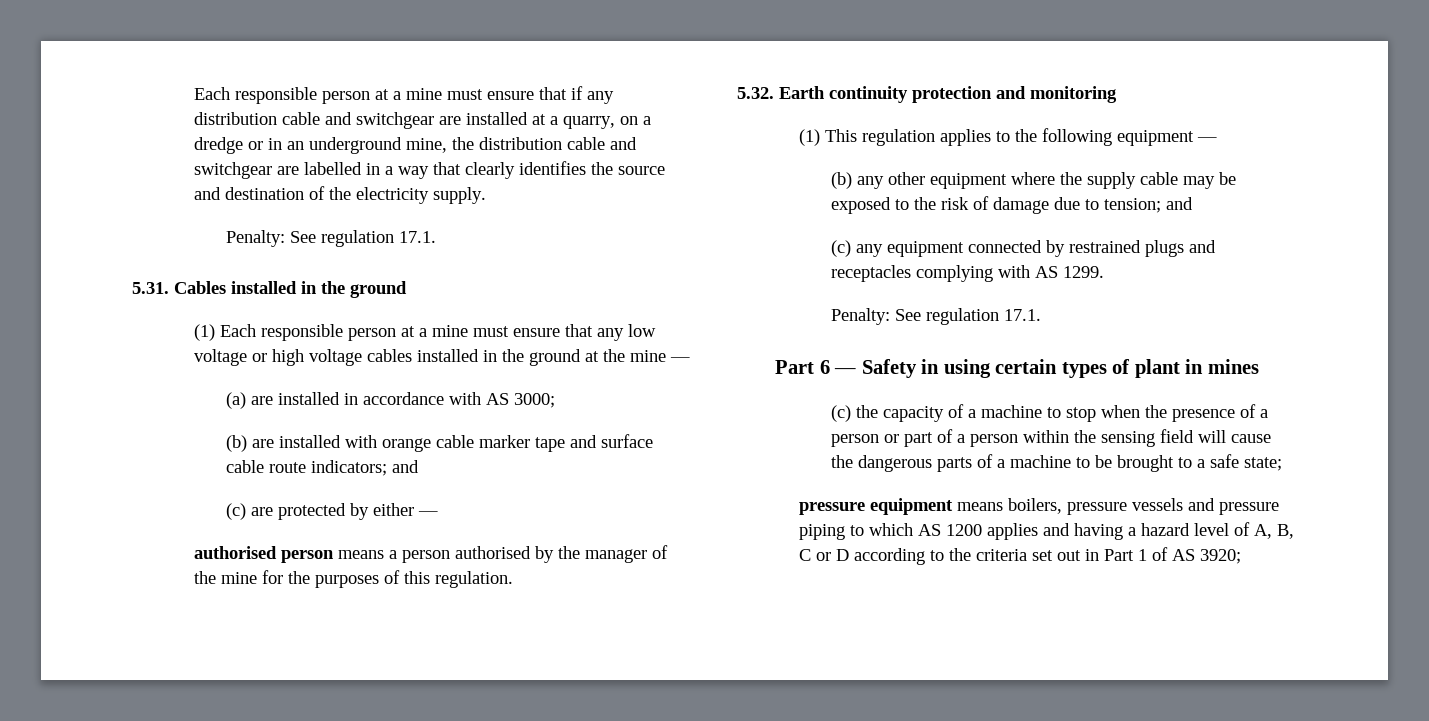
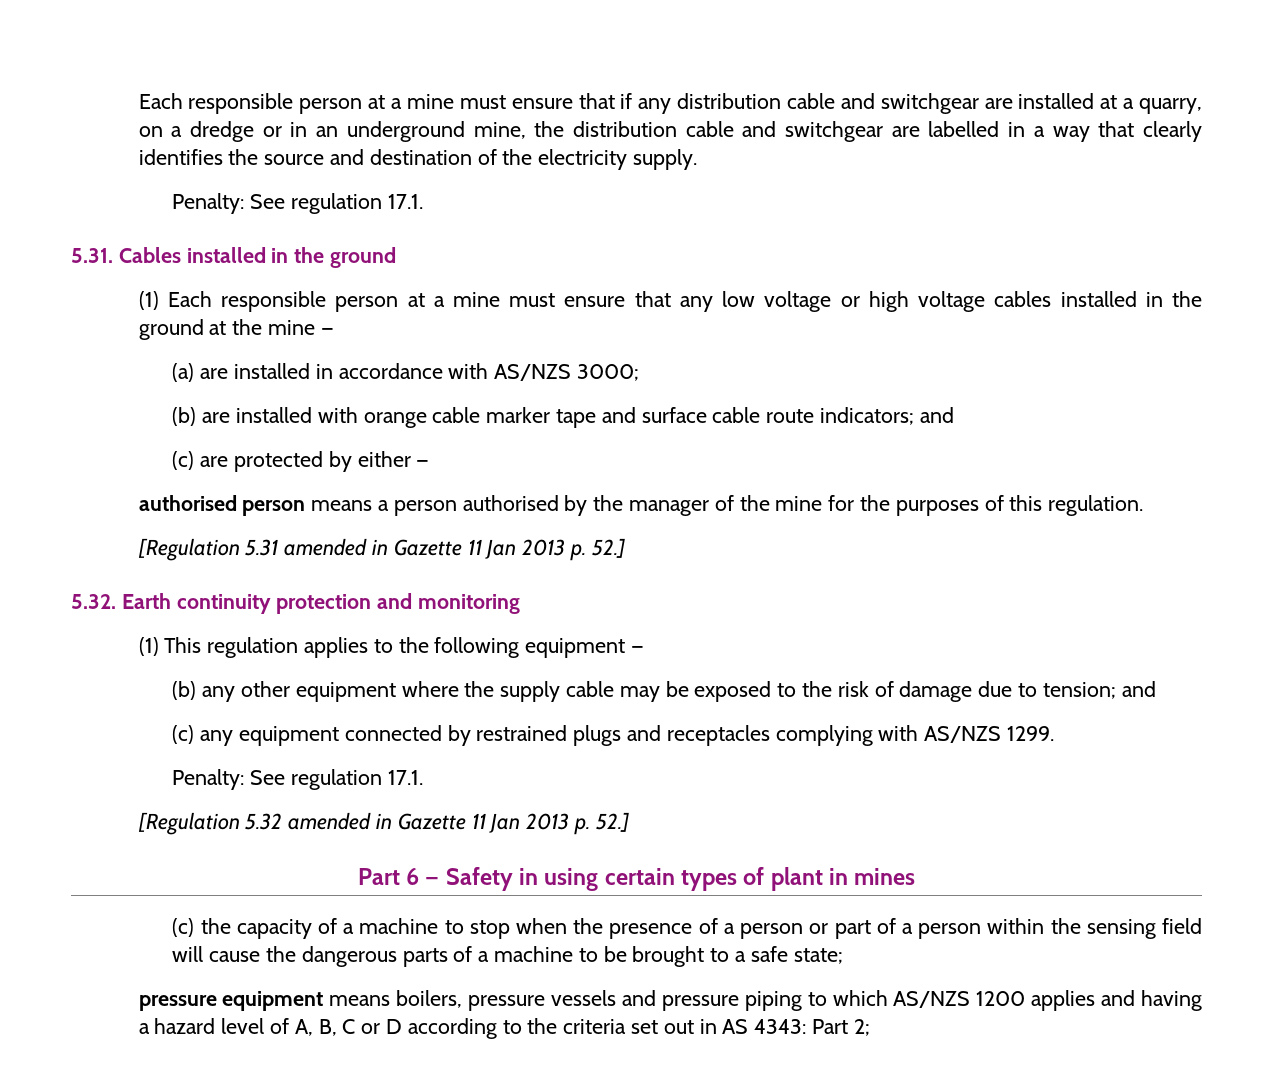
- (a) are installed in accordance with AS 3000;
+ (a) are installed in accordance with AS/NZS 3000;
+ [Regulation 5.31 amended in Gazette 11 Jan 2013 p. 52.]
- (c) any equipment connected by restrained plugs and receptacles complying with AS 1299.
+ (c) any equipment connected by restrained plugs and receptacles complying with AS/NZS 1299.
+ [Regulation 5.32 amended in Gazette 11 Jan 2013 p. 52.]
- pressure equipment means boilers, pressure vessels and pressure piping to which AS 1200 applies and having a hazard level of A, B, C or D according to the criteria set out in Part 1 of AS 3920;
+ pressure equipment means boilers, pressure vessels and pressure piping to which AS/NZS 1200 applies and having a hazard level of A, B, C or D according to the criteria set out in AS 4343: Part 2;

